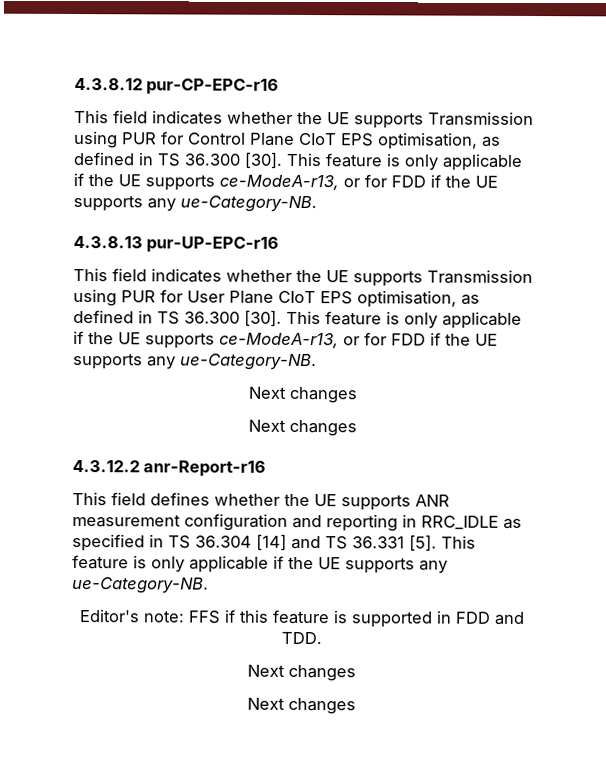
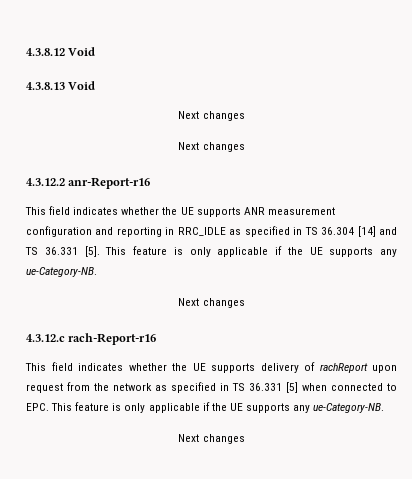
- 4.3.8.12 pur-CP-EPC-r16
- This field indicates whether the UE supports Transmission using PUR for Control Plane CIoT EPS optimisation, as defined in TS 36.300 [30]. This feature is only applicable if the UE supports ce-ModeA-r13, or for FDD if the UE supports any ue-Category-NB.
- 4.3.8.13 pur-UP-EPC-r16
- This field indicates whether the UE supports Transmission using PUR for User Plane CIoT EPS optimisation, as defined in TS 36.300 [30]. This feature is only applicable if the UE supports ce-ModeA-r13, or for FDD if the UE supports any ue-Category-NB.
+ 4.3.8.12 Void
+ 4.3.8.13 Void
- This field defines whether the UE supports ANR measurement configuration and reporting in RRC_IDLE as specified in TS 36.304 [14] and TS 36.331 [5]. This feature is only applicable if the UE supports any ue-Category-NB.
- Editor's note: FFS if this feature is supported in FDD and TDD.
+ This field indicates whether the UE supports ANR measurement configuration and reporting in RRC_IDLE as specified in TS 36.304 [14] and TS 36.331 [5]. This feature is only applicable if the UE supports any ue-Category-NB.
  Next changes
+ 4.3.12.c rach-Report-r16
+ This field indicates whether the UE supports delivery of rachReport upon request from the network as specified in TS 36.331 [5] when connected to EPC. This feature is only applicable if the UE supports any ue-Category-NB.

